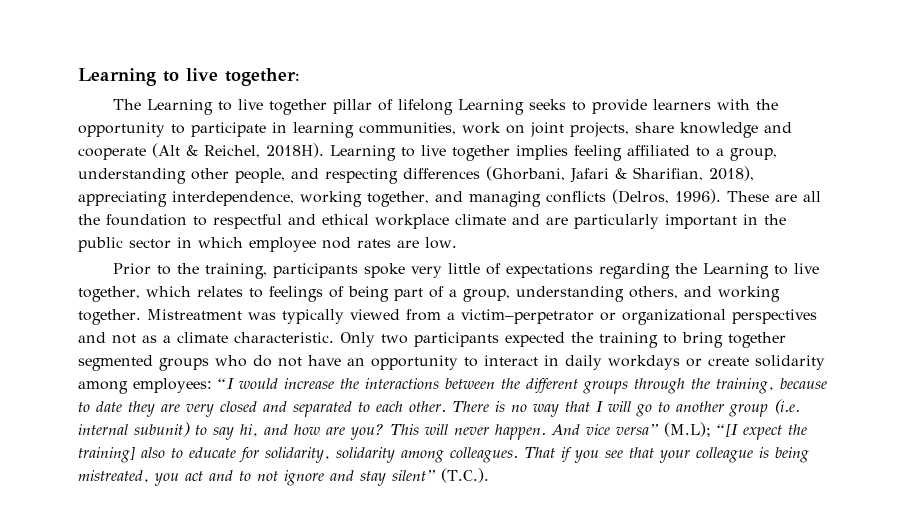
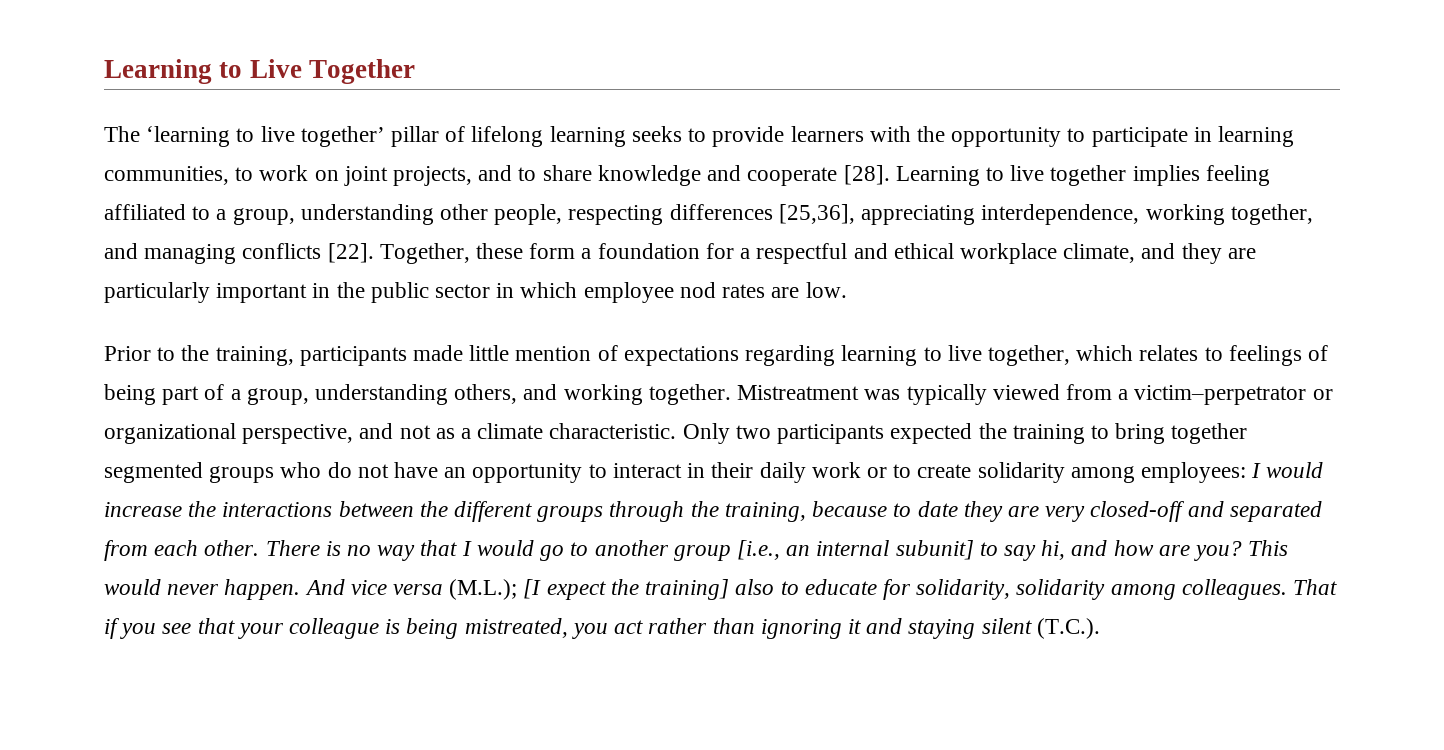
- Learning to live together:
+ Learning to Live Together
- The Learning to live together pillar of lifelong Learning seeks to provide learners with the opportunity to participate in learning communities, work on joint projects, share knowledge and cooperate (Alt & Reichel, 2018H).
+ The ‘learning to live together’ pillar of lifelong learning seeks to provide learners with the opportunity to participate in learning communities, to work on joint projects, and to share knowledge and cooperate [28].
- Learning to live together implies feeling affiliated to a group, understanding other people, and respecting differences (Ghorbani, Jafari & Sharifian, 2018), appreciating interdependence, working together, and managing conflicts (Delros, 1996). These are all the foundation to respectful and ethical workplace climate and are particularly important in the public sector in which employee nod rates are low.
+ Learning to live together implies feeling affiliated to a group, understanding other people, respecting differences [25,36], appreciating interdependence, working together, and managing conflicts [22]. Together, these form a foundation for a respectful and ethical workplace climate, and they are particularly important in the public sector in which employee nod rates are low.
- Prior to the training, participants spoke very little of expectations regarding the Learning to live together, which relates to feelings of being part of a group, understanding others, and working together.
+ Prior to the training, participants made little mention of expectations regarding learning to live together, which relates to feelings of being part of a group, understanding others, and working together.
- Mistreatment was typically viewed from a victim–perpetrator or organizational perspectives and not as a climate characteristic.
+ Mistreatment was typically viewed from a victim–perpetrator or organizational perspective, and not as a climate characteristic.
- Only two participants expected the training to bring together segmented groups who do not have an opportunity to interact in daily workdays or create solidarity among employees: “I would increase the interactions between the different groups through the training, because to date they are very closed and separated to each other.
+ Only two participants expected the training to bring together segmented groups who do not have an opportunity to interact in their daily work or to create solidarity among employees: I would increase the interactions between the different groups through the training, because to date they are very closed-off and separated from each other.
- There is no way that I will go to another group (i.e. internal subunit) to say hi, and how are you?
+ There is no way that I would go to another group [i.e., an internal subunit] to say hi, and how are you?
- This will never happen.
+ This would never happen.
- And vice versa” (M.L); “[I expect the training] also to educate for solidarity, solidarity among colleagues.
+ And vice versa (M.L.); [I expect the training] also to educate for solidarity, solidarity among colleagues.
- That if you see that your colleague is being mistreated, you act and to not ignore and stay silent” (T.C.).
+ That if you see that your colleague is being mistreated, you act rather than ignoring it and staying silent (T.C.).

